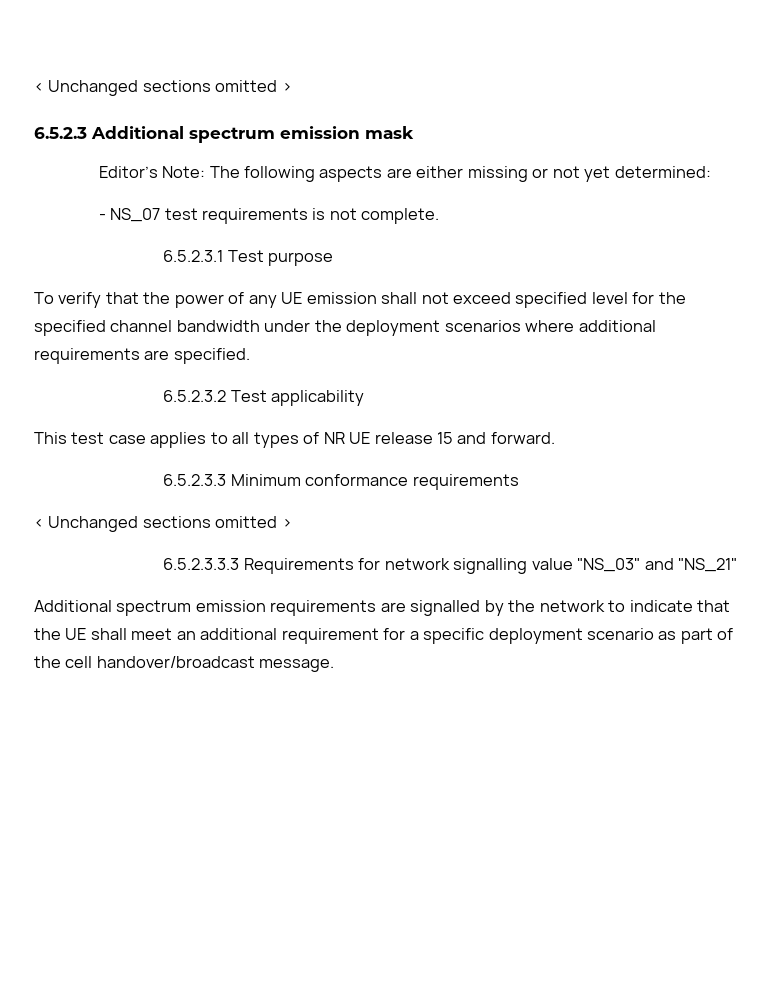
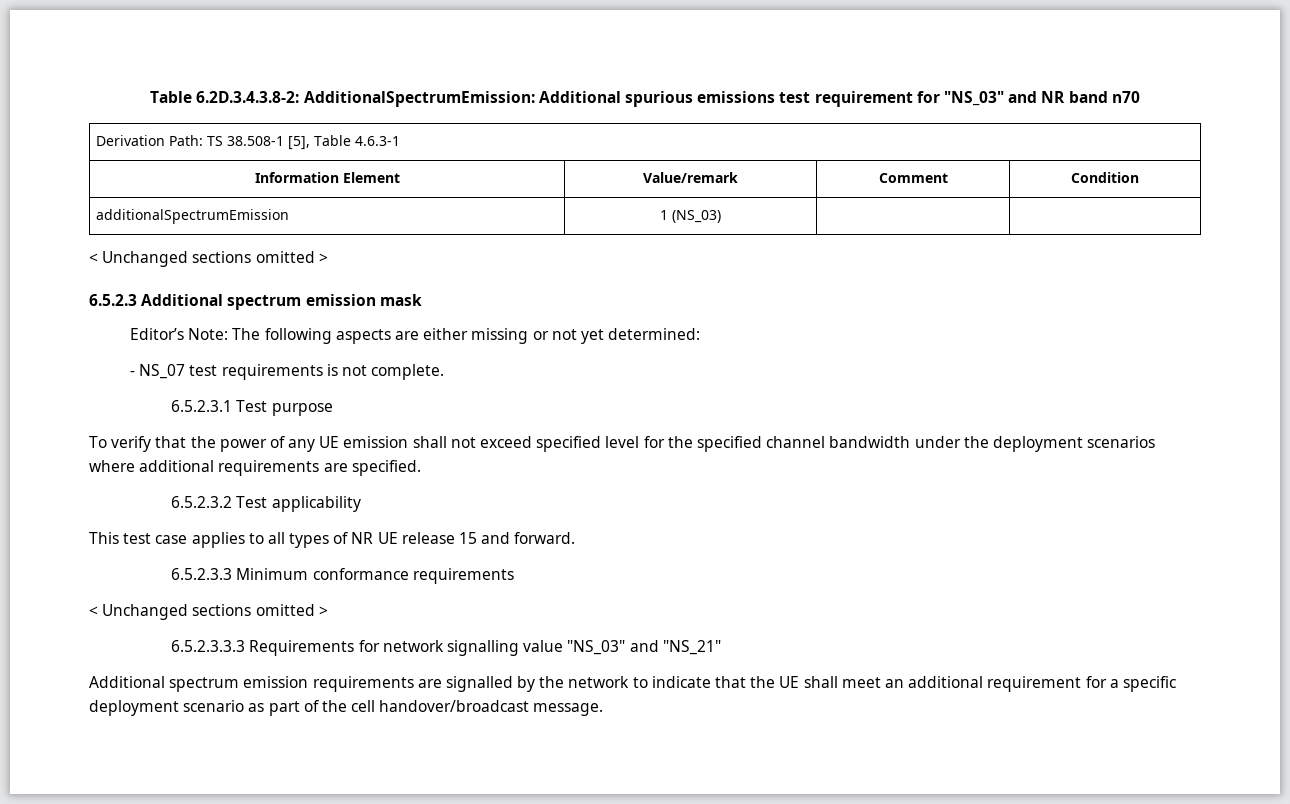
+ Table 6.2D.3.4.3.8-2: AdditionalSpectrumEmission: Additional spurious emissions test requirement for "NS_03" and NR band n70
+ Derivation Path: TS 38.508-1 [5], Table 4.6.3-1
+ Information Element | Value/remark | Comment | Condition
+ additionalSpectrumEmission | 1 (NS_03) | |

